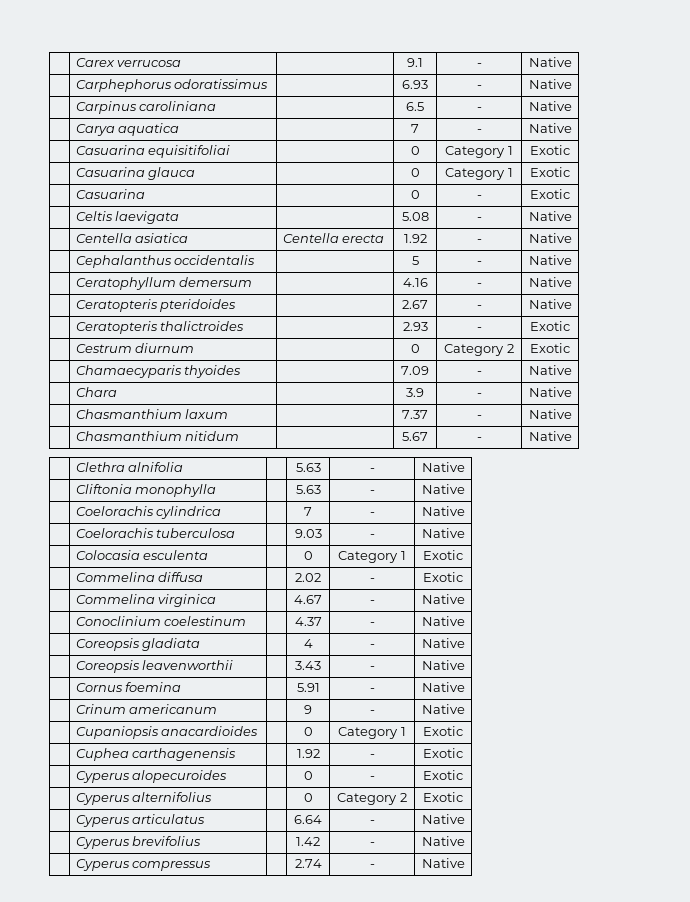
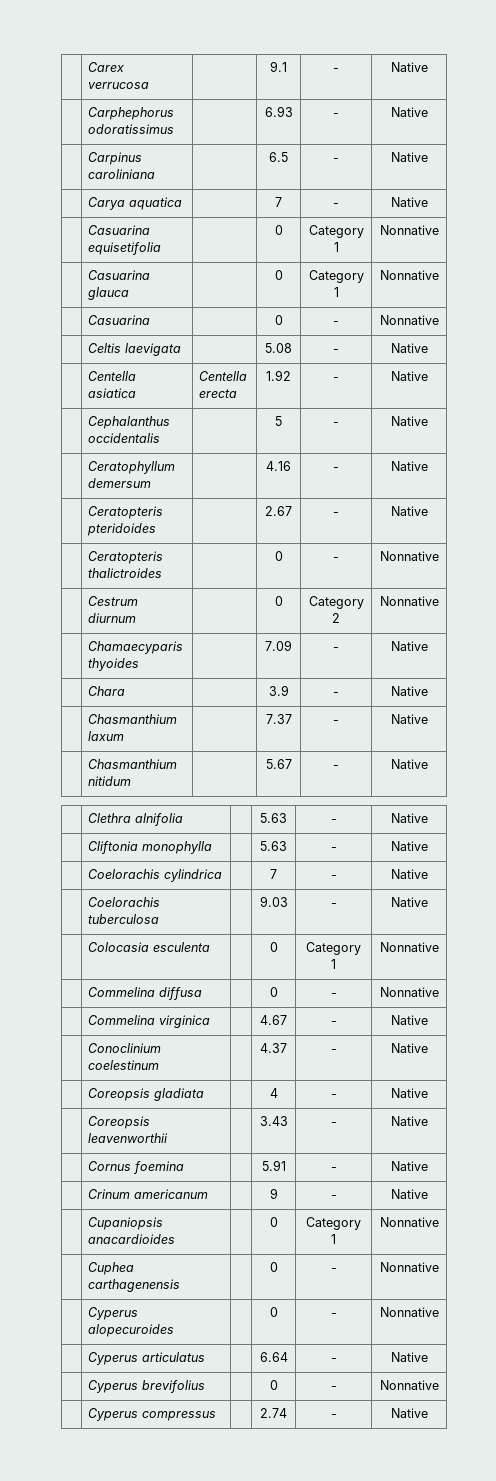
- | Casuarina equisitifoliai | | 0 | Category 1 | Exotic
+ | Casuarina equisetifolia | | 0 | Category 1 | Nonnative
- | Casuarina glauca | | 0 | Category 1 | Exotic
+ | Casuarina glauca | | 0 | Category 1 | Nonnative
- | Casuarina | | 0 | - | Exotic
+ | Casuarina | | 0 | - | Nonnative
- | Ceratopteris thalictroides | | 2.93 | - | Exotic
+ | Ceratopteris thalictroides | | 0 | - | Nonnative
- | Cestrum diurnum | | 0 | Category 2 | Exotic
+ | Cestrum diurnum | | 0 | Category 2 | Nonnative
- | Colocasia esculenta | | 0 | Category 1 | Exotic
+ | Colocasia esculenta | | 0 | Category 1 | Nonnative
- | Commelina diffusa | | 2.02 | - | Exotic
+ | Commelina diffusa | | 0 | - | Nonnative
- | Cupaniopsis anacardioides | | 0 | Category 1 | Exotic
+ | Cupaniopsis anacardioides | | 0 | Category 1 | Nonnative
- | Cuphea carthagenensis | | 1.92 | - | Exotic
+ | Cuphea carthagenensis | | 0 | - | Nonnative
- | Cyperus alopecuroides | | 0 | - | Exotic
- | Cyperus alternifolius | | 0 | Category 2 | Exotic
+ | Cyperus alopecuroides | | 0 | - | Nonnative
- | Cyperus brevifolius | | 1.42 | - | Native
+ | Cyperus brevifolius | | 0 | - | Nonnative

